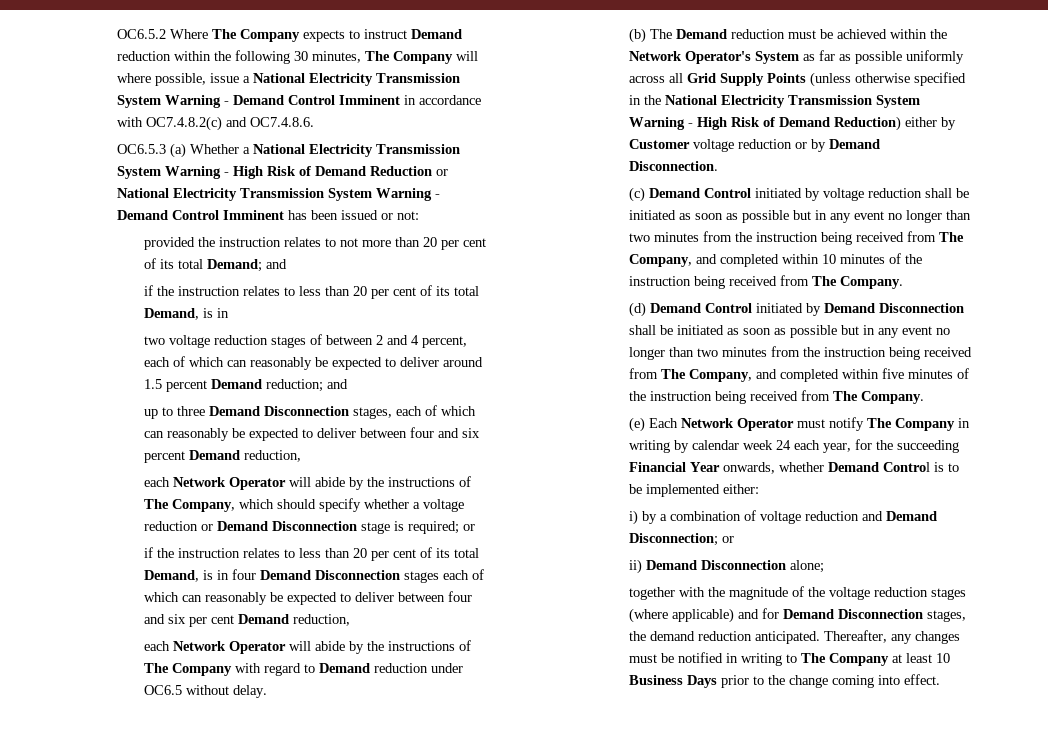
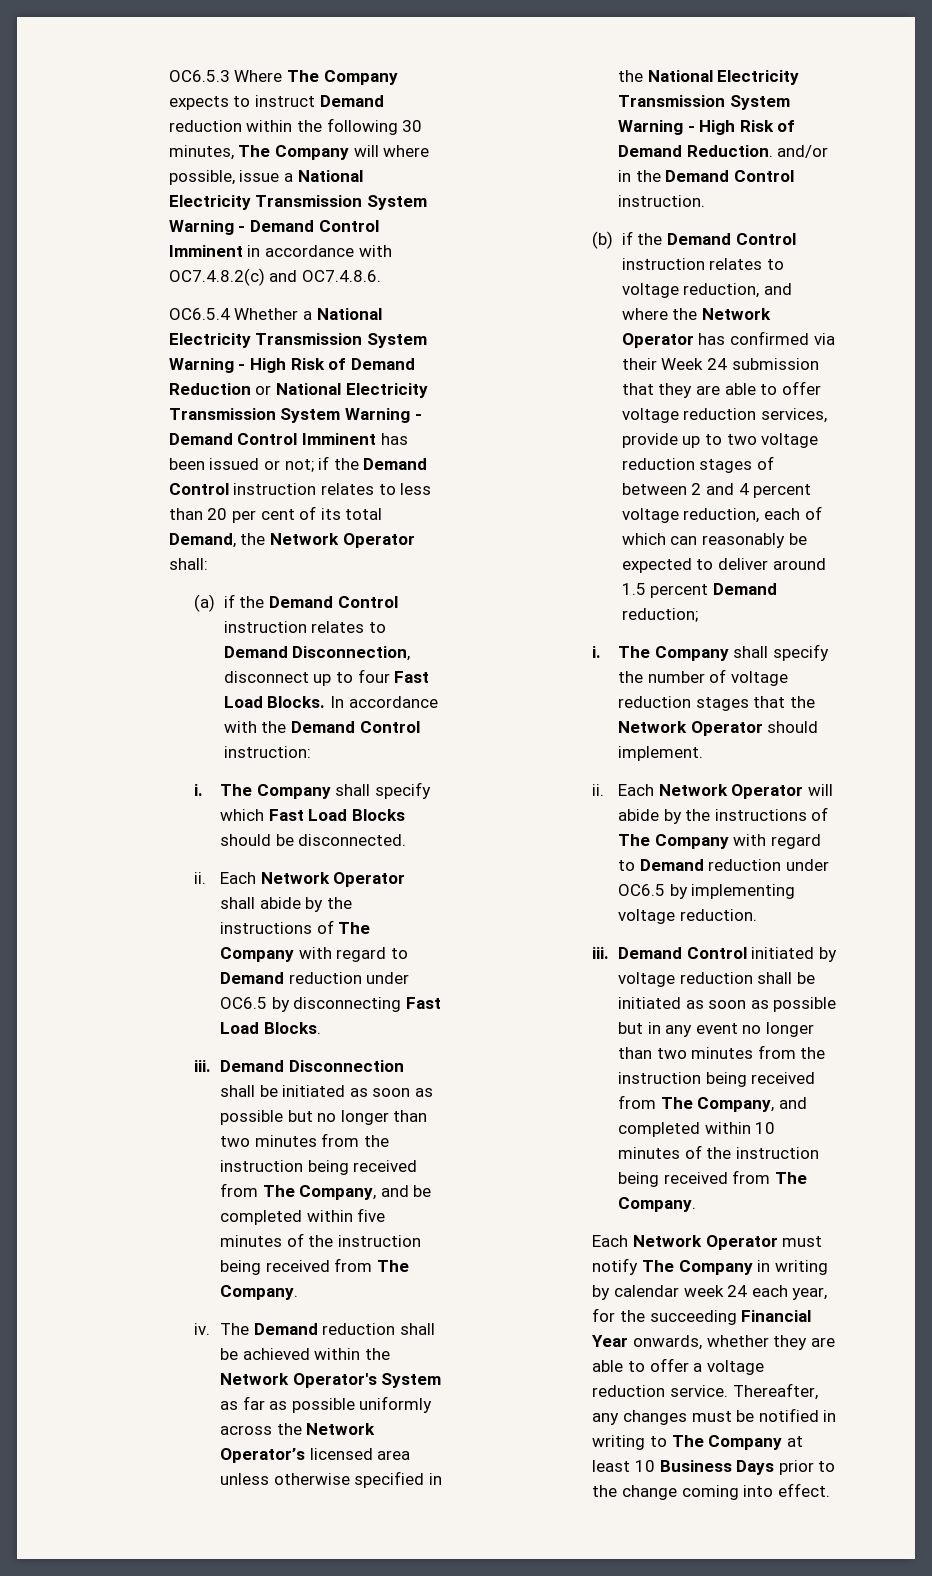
- OC6.5.2 Where The Company expects to instruct Demand reduction within the following 30 minutes, The Company will where possible, issue a National Electricity Transmission System Warning - Demand Control Imminent in accordance with OC7.4.8.2(c) and OC7.4.8.6.
+ OC6.5.3 Where The Company expects to instruct Demand reduction within the following 30 minutes, The Company will where possible, issue a National Electricity Transmission System Warning - Demand Control Imminent in accordance with OC7.4.8.2(c) and OC7.4.8.6.
- OC6.5.3 (a) Whether a National Electricity Transmission System Warning - High Risk of Demand Reduction or National Electricity Transmission System Warning - Demand Control Imminent has been issued or not:
- provided the instruction relates to not more than 20 per cent of its total Demand; and
- if the instruction relates to less than 20 per cent of its total Demand, is in
- two voltage reduction stages of between 2 and 4 percent, each of which can reasonably be expected to deliver around 1.5 percent Demand reduction; and
- up to three Demand Disconnection stages, each of which can reasonably be expected to deliver between four and six percent Demand reduction,
- each Network Operator will abide by the instructions of The Company, which should specify whether a voltage reduction or Demand Disconnection stage is required; or
- if the instruction relates to less than 20 per cent of its total Demand, is in four Demand Disconnection stages each of which can reasonably be expected to deliver between four and six per cent Demand reduction,
- each Network Operator will abide by the instructions of The Company with regard to Demand reduction under OC6.5 without delay.
- (b) The Demand reduction must be achieved within the Network Operator's System as far as possible uniformly across all Grid Supply Points (unless otherwise specified in the National Electricity Transmission System Warning - High Risk of Demand Reduction) either by Customer voltage reduction or by Demand Disconnection.
- (c) Demand Control initiated by voltage reduction shall be initiated as soon as possible but in any event no longer than two minutes from the instruction being received from The Company, and completed within 10 minutes of the instruction being received from The Company.
+ OC6.5.4 Whether a National Electricity Transmission System Warning - High Risk of Demand Reduction or National Electricity Transmission System Warning - Demand Control Imminent has been issued or not; if the Demand Control instruction relates to less than 20 per cent of its total Demand, the Network Operator shall:
+ (a) if the Demand Control instruction relates to Demand Disconnection, disconnect up to four Fast Load Blocks. In accordance with the Demand Control instruction:
+ i. The Company shall specify which Fast Load Blocks should be disconnected.
+ ii. Each Network Operator shall abide by the instructions of The Company with regard to Demand reduction under OC6.5 by disconnecting Fast Load Blocks.
+ iii. Demand Disconnection shall be initiated as soon as possible but no longer than two minutes from the instruction being received from The Company, and be completed within five minutes of the instruction being received from The Company.
+ iv. The Demand reduction shall be achieved within the Network Operator's System as far as possible uniformly across the Network Operator’s licensed area unless otherwise specified in the National Electricity Transmission System Warning - High Risk of Demand Reduction. and/or in the Demand Control instruction.
+ (b) if the Demand Control instruction relates to voltage reduction, and where the Network Operator has confirmed via their Week 24 submission that they are able to offer voltage reduction services, provide up to two voltage reduction stages of between 2 and 4 percent voltage reduction, each of which can reasonably be expected to deliver around 1.5 percent Demand reduction;
+ i. The Company shall specify the number of voltage reduction stages that the Network Operator should implement.
+ ii. Each Network Operator will abide by the instructions of The Company with regard to Demand reduction under OC6.5 by implementing voltage reduction.
+ iii. Demand Control initiated by voltage reduction shall be initiated as soon as possible but in any event no longer than two minutes from the instruction being received from The Company, and completed within 10 minutes of the instruction being received from The Company.
- (d) Demand Control initiated by Demand Disconnection shall be initiated as soon as possible but in any event no longer than two minutes from the instruction being received from The Company, and completed within five minutes of the instruction being received from The Company.
- (e) Each Network Operator must notify The Company in writing by calendar week 24 each year, for the succeeding Financial Year onwards, whether Demand Control is to be implemented either:
- i) by a combination of voltage reduction and Demand Disconnection; or
- ii) Demand Disconnection alone;
- together with the magnitude of the voltage reduction stages (where applicable) and for Demand Disconnection stages, the demand reduction anticipated.
+ Each Network Operator must notify The Company in writing by calendar week 24 each year, for the succeeding Financial Year onwards, whether they are able to offer a voltage reduction service.

